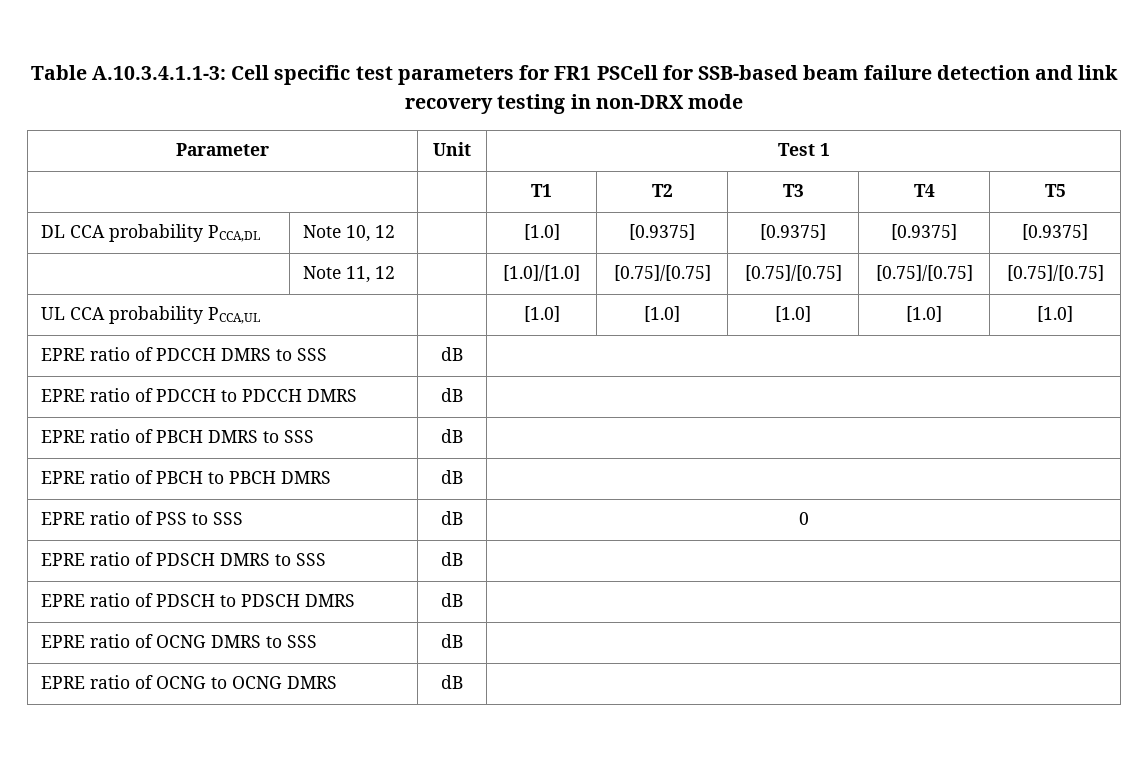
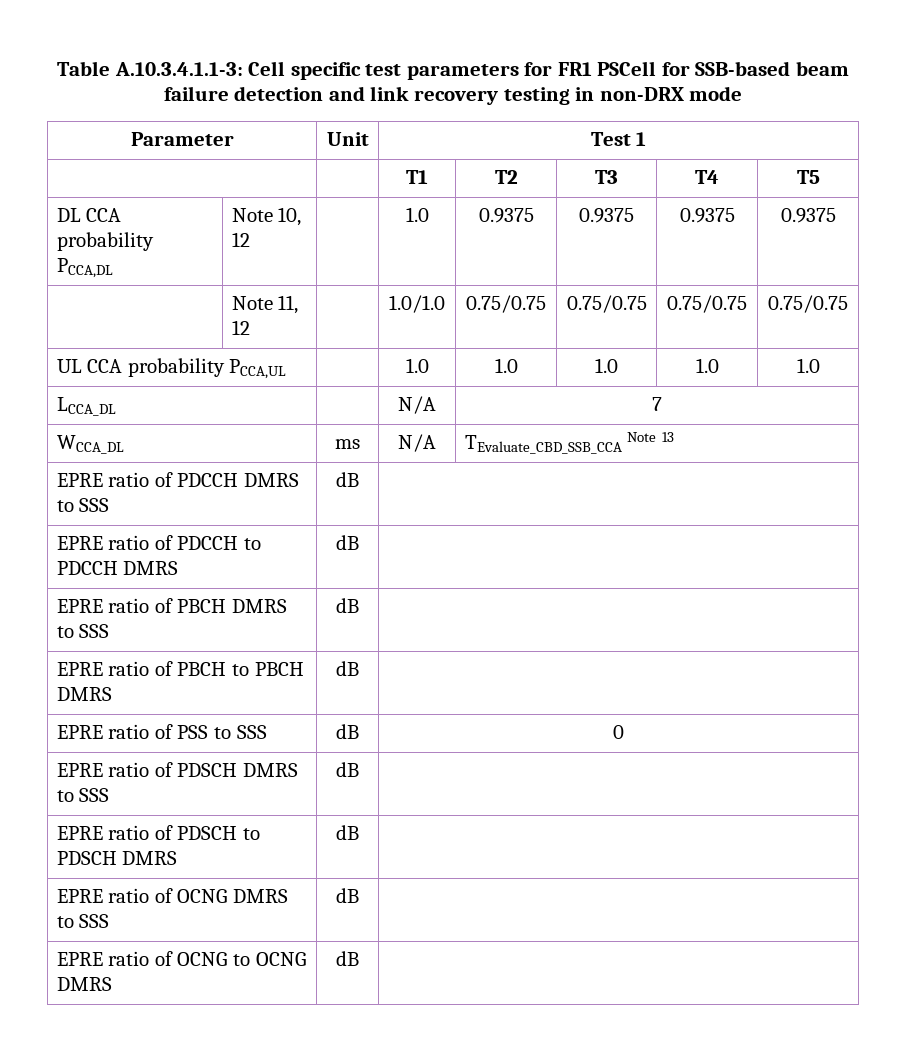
- DL CCA probability PCCA,DL | Note 10, 12 | | [1.0] | [0.9375] | [0.9375] | [0.9375] | [0.9375]
- | Note 11, 12 | | [1.0]/[1.0] | [0.75]/[0.75] | [0.75]/[0.75] | [0.75]/[0.75] | [0.75]/[0.75]
- UL CCA probability PCCA,UL | | [1.0] | [1.0] | [1.0] | [1.0] | [1.0]
+ DL CCA probability PCCA,DL | Note 10, 12 | | 1.0 | 0.9375 | 0.9375 | 0.9375 | 0.9375
+ | Note 11, 12 | | 1.0/1.0 | 0.75/0.75 | 0.75/0.75 | 0.75/0.75 | 0.75/0.75
+ UL CCA probability PCCA,UL | | 1.0 | 1.0 | 1.0 | 1.0 | 1.0
+ LCCA_DL | | N/A | 7
+ WCCA_DL | ms | N/A | TEvaluate_CBD_SSB_CCA Note 13

